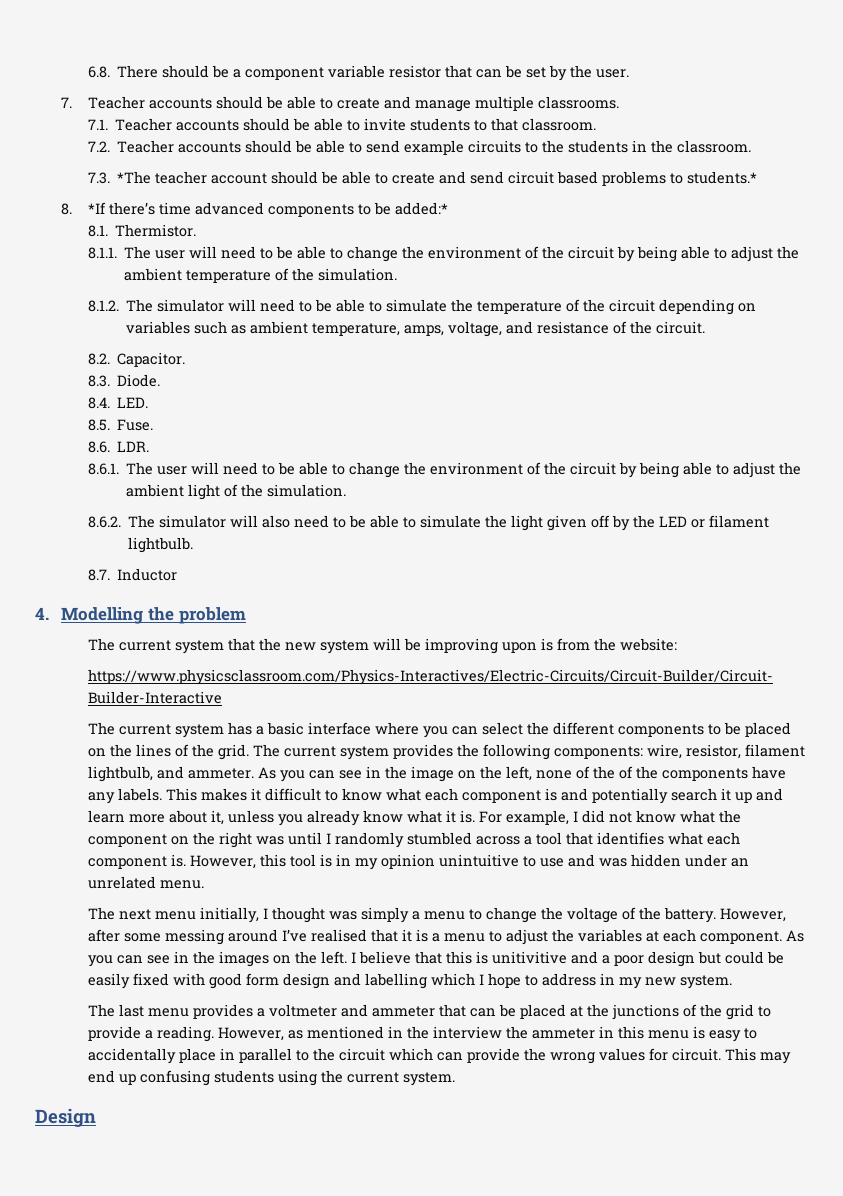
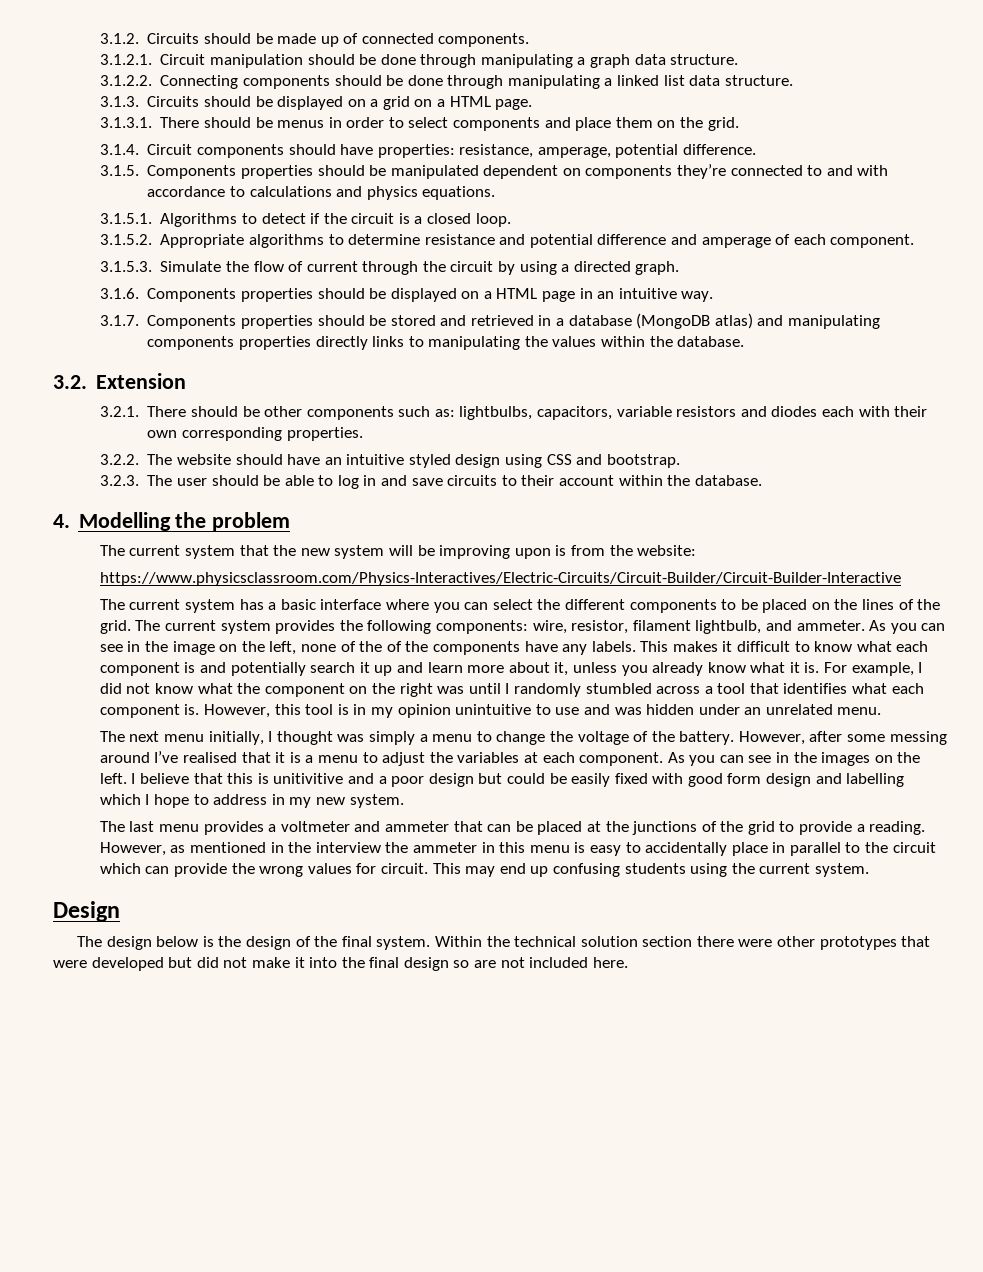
- 6.8. There should be a component variable resistor that can be set by the user.
- 7. Teacher accounts should be able to create and manage multiple classrooms.
- 7.1. Teacher accounts should be able to invite students to that classroom.
- 7.2. Teacher accounts should be able to send example circuits to the students in the classroom.
- 7.3. *The teacher account should be able to create and send circuit based problems to students.*
- 8. *If there’s time advanced components to be added:*
- 8.1. Thermistor.
- 8.1.1. The user will need to be able to change the environment of the circuit by being able to adjust the ambient temperature of the simulation.
- 8.1.2. The simulator will need to be able to simulate the temperature of the circuit depending on variables such as ambient temperature, amps, voltage, and resistance of the circuit.
- 8.2. Capacitor.
- 8.3. Diode.
- 8.4. LED.
- 8.5. Fuse.
- 8.6. LDR.
- 8.6.1. The user will need to be able to change the environment of the circuit by being able to adjust the ambient light of the simulation.
- 8.6.2. The simulator will also need to be able to simulate the light given off by the LED or filament lightbulb.
- 8.7. Inductor
+ 3.1.2. Circuits should be made up of connected components.
+ 3.1.2.1. Circuit manipulation should be done through manipulating a graph data structure.
+ 3.1.2.2. Connecting components should be done through manipulating a linked list data structure.
+ 3.1.3. Circuits should be displayed on a grid on a HTML page.
+ 3.1.3.1. There should be menus in order to select components and place them on the grid.
+ 3.1.4. Circuit components should have properties: resistance, amperage, potential difference.
+ 3.1.5. Components properties should be manipulated dependent on components they’re connected to and with accordance to calculations and physics equations.
+ 3.1.5.1. Algorithms to detect if the circuit is a closed loop.
+ 3.1.5.2. Appropriate algorithms to determine resistance and potential difference and amperage of each component.
+ 3.1.5.3. Simulate the flow of current through the circuit by using a directed graph.
+ 3.1.6. Components properties should be displayed on a HTML page in an intuitive way.
+ 3.1.7. Components properties should be stored and retrieved in a database (MongoDB atlas) and manipulating components properties directly links to manipulating the values within the database.
+ 3.2. Extension
+ 3.2.1. There should be other components such as: lightbulbs, capacitors, variable resistors and diodes each with their own corresponding properties.
+ 3.2.2. The website should have an intuitive styled design using CSS and bootstrap.
+ 3.2.3. The user should be able to log in and save circuits to their account within the database.
+ The design below is the design of the final system. Within the technical solution section there were other prototypes that were developed but did not make it into the final design so are not included here.

